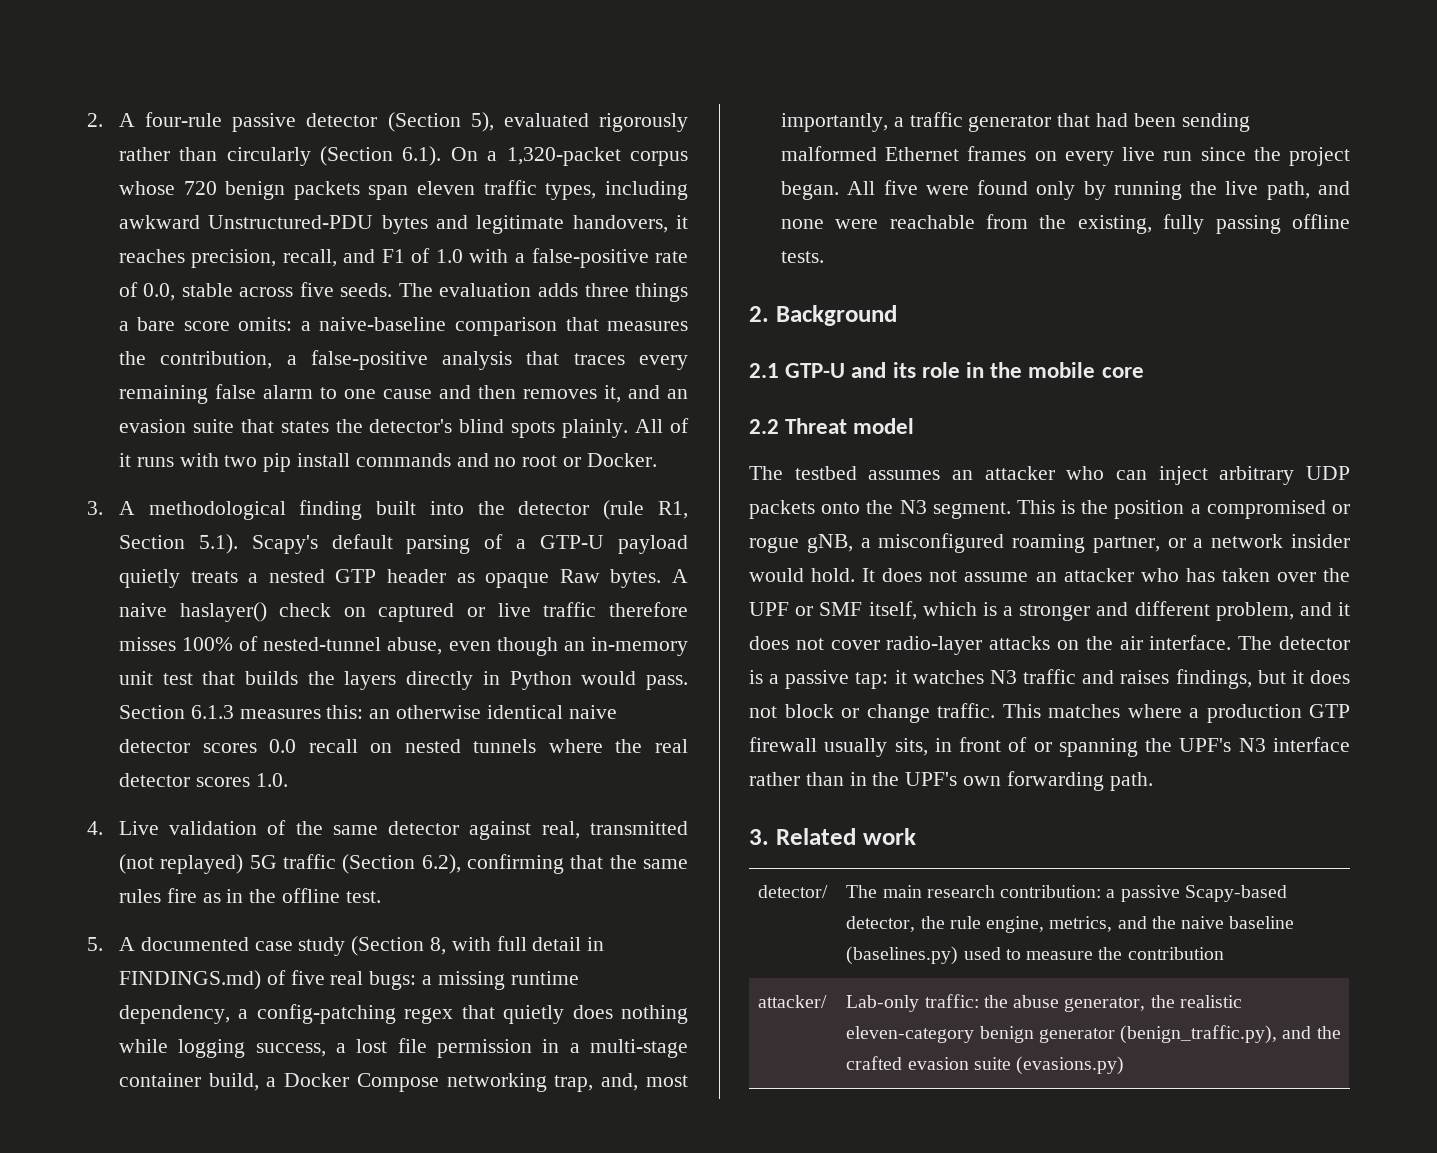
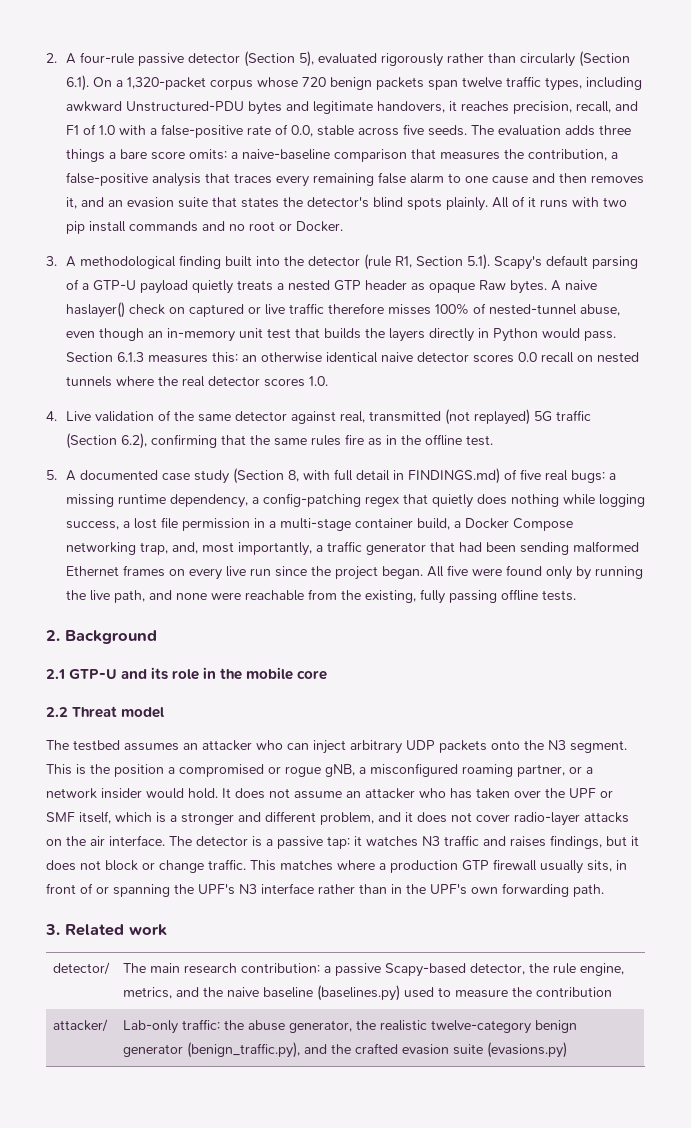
- 2. A four-rule passive detector (Section 5), evaluated rigorously rather than circularly (Section 6.1). On a 1,320-packet corpus whose 720 benign packets span eleven traffic types, including awkward Unstructured-PDU bytes and legitimate handovers, it reaches precision, recall, and F1 of 1.0 with a false-positive rate of 0.0, stable across five seeds.
+ 2. A four-rule passive detector (Section 5), evaluated rigorously rather than circularly (Section 6.1). On a 1,320-packet corpus whose 720 benign packets span twelve traffic types, including awkward Unstructured-PDU bytes and legitimate handovers, it reaches precision, recall, and F1 of 1.0 with a false-positive rate of 0.0, stable across five seeds.
- attacker/ | Lab-only traffic: the abuse generator, the realistic eleven-category benign generator (benign_traffic.py), and the crafted evasion suite (evasions.py)
+ attacker/ | Lab-only traffic: the abuse generator, the realistic twelve-category benign generator (benign_traffic.py), and the crafted evasion suite (evasions.py)

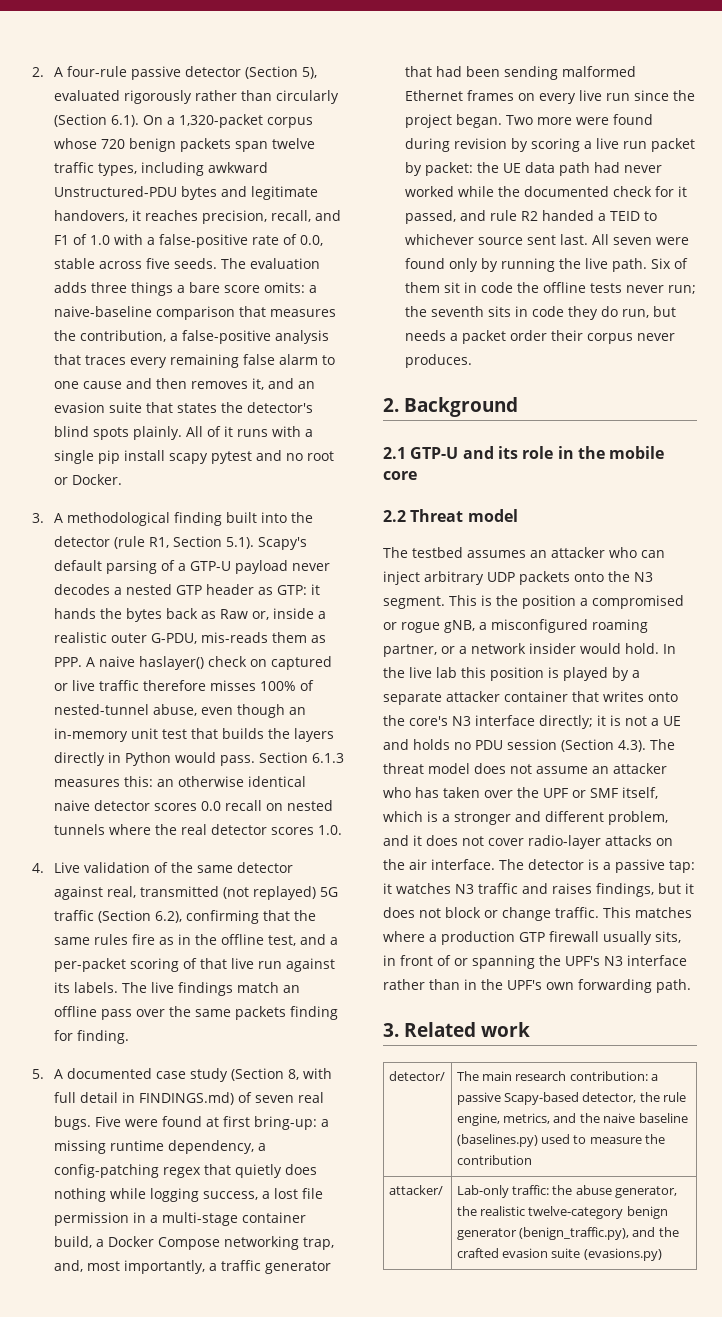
- All of it runs with two pip install commands and no root or Docker.
+ All of it runs with a single pip install scapy pytest and no root or Docker.
- 3. A methodological finding built into the detector (rule R1, Section 5.1). Scapy's default parsing of a GTP-U payload quietly treats a nested GTP header as opaque Raw bytes. A naive haslayer() check on captured or live traffic therefore misses 100% of nested-tunnel abuse, even though an in-memory unit test that builds the layers directly in Python would pass.
+ 3. A methodological finding built into the detector (rule R1, Section 5.1). Scapy's default parsing of a GTP-U payload never decodes a nested GTP header as GTP: it hands the bytes back as Raw or, inside a realistic outer G-PDU, mis-reads them as PPP. A naive haslayer() check on captured or live traffic therefore misses 100% of nested-tunnel abuse, even though an in-memory unit test that builds the layers directly in Python would pass.
- 4. Live validation of the same detector against real, transmitted (not replayed) 5G traffic (Section 6.2), confirming that the same rules fire as in the offline test.
+ 4. Live validation of the same detector against real, transmitted (not replayed) 5G traffic (Section 6.2), confirming that the same rules fire as in the offline test, and a per-packet scoring of that live run against its labels. The live findings match an offline pass over the same packets finding for finding.
- 5. A documented case study (Section 8, with full detail in FINDINGS.md) of five real bugs:
+ 5. A documented case study (Section 8, with full detail in FINDINGS.md) of seven real bugs. Five were found at first bring-up:
- All five were found only by running the live path, and none were reachable from the existing, fully passing offline tests.
+ Two more were found during revision by scoring a live run packet by packet: the UE data path had never worked while the documented check for it passed, and rule R2 handed a TEID to whichever source sent last. All seven were found only by running the live path. Six of them sit in code the offline tests never run; the seventh sits in code they do run, but needs a packet order their corpus never produces.
- It does not assume an attacker who has taken over the UPF or SMF itself, which is a stronger and different problem, and it does not cover radio-layer attacks on the air interface.
+ In the live lab this position is played by a separate attacker container that writes onto the core's N3 interface directly; it is not a UE and holds no PDU session (Section 4.3). The threat model does not assume an attacker who has taken over the UPF or SMF itself, which is a stronger and different problem, and it does not cover radio-layer attacks on the air interface.

